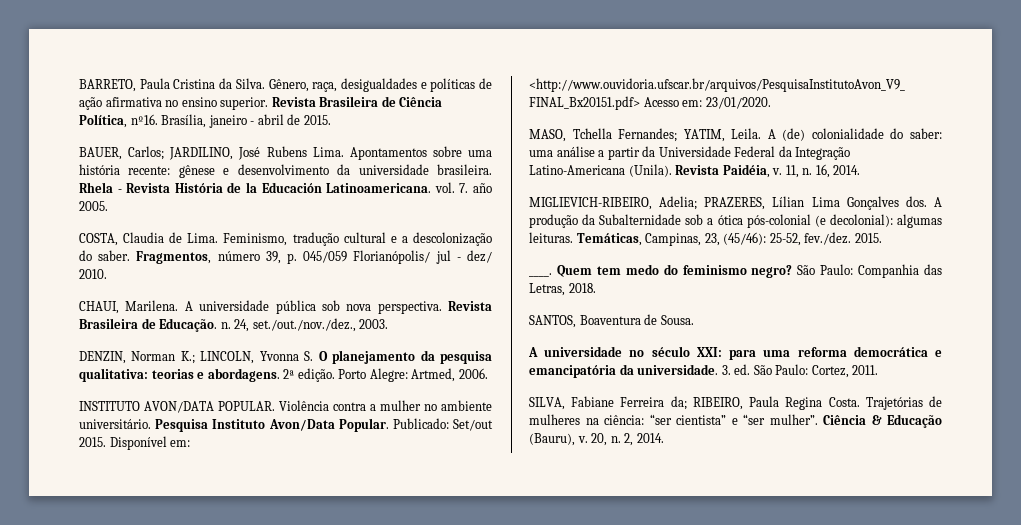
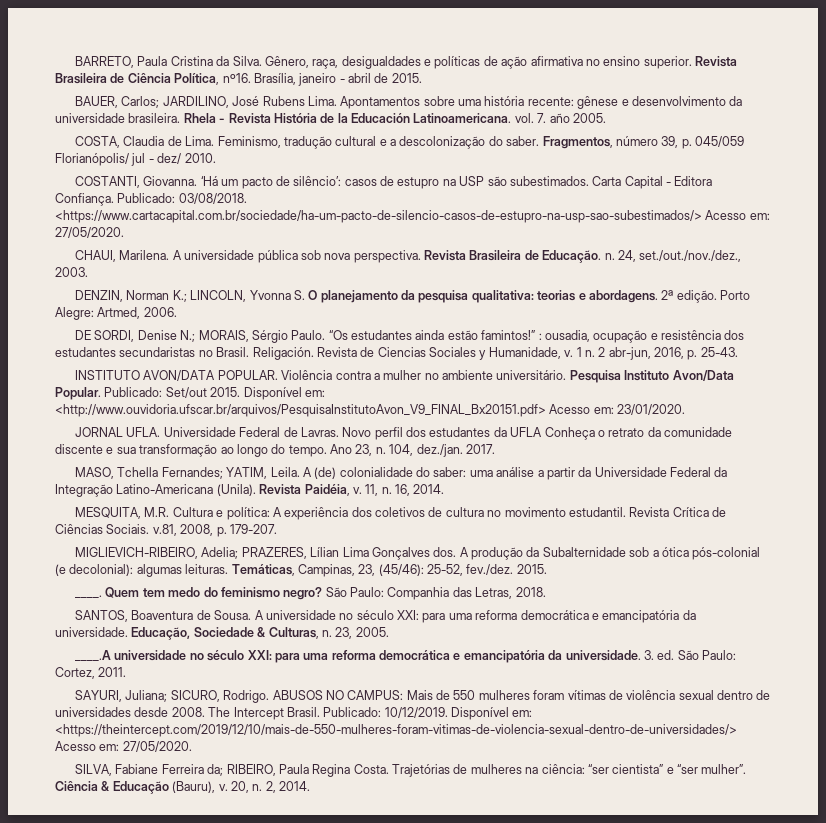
+ COSTANTI, Giovanna. ‘Há um pacto de silêncio’: casos de estupro na USP são subestimados. Carta Capital - Editora Confiança. Publicado: 03/08/2018. <https://www.cartacapital.com.br/sociedade/ha-um-pacto-de-silencio-casos-de-estupro-na-usp-sao-subestimados/> Acesso em: 27/05/2020.
+ DE SORDI, Denise N.; MORAIS, Sérgio Paulo. “Os estudantes ainda estão famintos!” : ousadia, ocupação e resistência dos estudantes secundaristas no Brasil. Religación. Revista de Ciencias Sociales y Humanidade, v. 1 n. 2 abr-jun, 2016, p. 25-43.
+ JORNAL UFLA. Universidade Federal de Lavras. Novo perfil dos estudantes da UFLA Conheça o retrato da comunidade discente e sua transformação ao longo do tempo. Ano 23, n. 104, dez./jan. 2017.
+ MESQUITA, M.R. Cultura e política: A experiência dos coletivos de cultura no movimento estudantil. Revista Crítica de Ciências Sociais. v.81, 2008, p. 179-207.
- SANTOS, Boaventura de Sousa.
- A universidade no século XXI: para uma reforma democrática e emancipatória da universidade.
+ SANTOS, Boaventura de Sousa. A universidade no século XXI: para uma reforma democrática e emancipatória da universidade. Educação, Sociedade & Culturas, n. 23, 2005.
+ ____.A universidade no século XXI: para uma reforma democrática e emancipatória da universidade.
+ SAYURI, Juliana; SICURO, Rodrigo. ABUSOS NO CAMPUS: Mais de 550 mulheres foram vítimas de violência sexual dentro de universidades desde 2008. The Intercept Brasil. Publicado: 10/12/2019. Disponível em: <https://theintercept.com/2019/12/10/mais-de-550-mulheres-foram-vitimas-de-violencia-sexual-dentro-de-universidades/> Acesso em: 27/05/2020.

